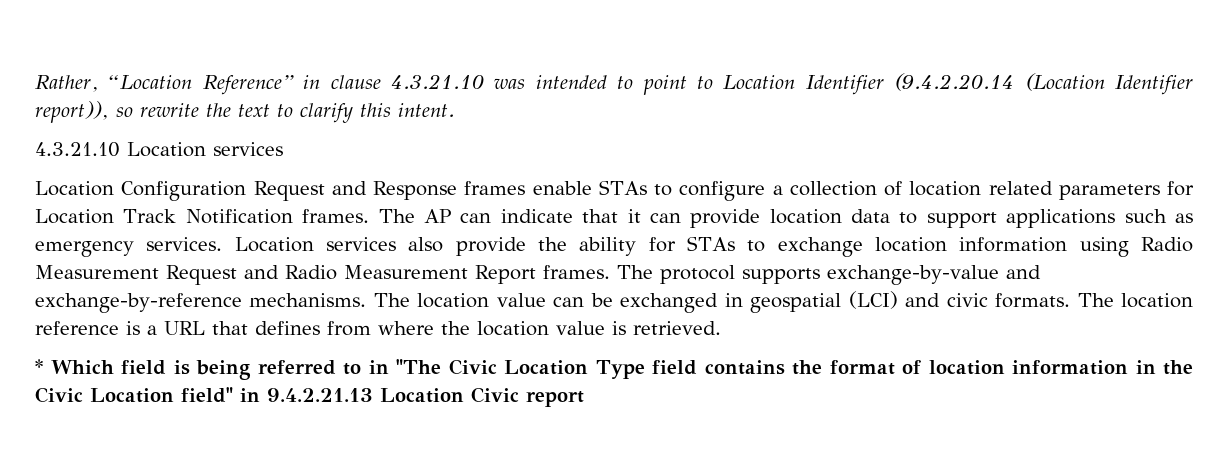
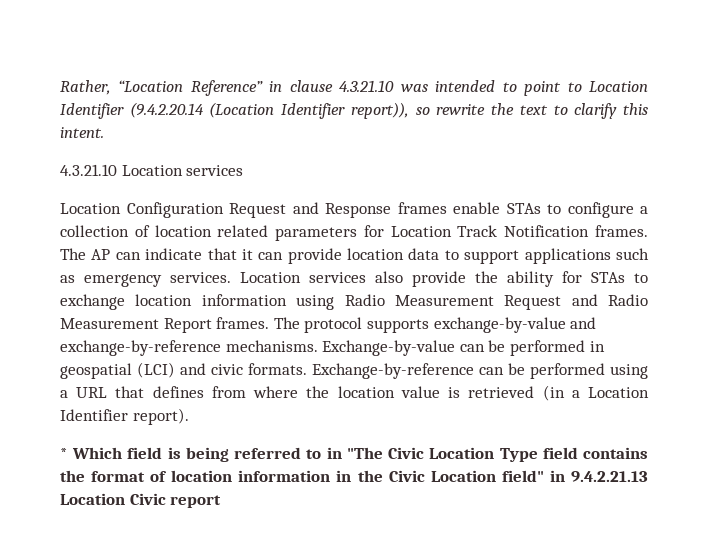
- The location value can be exchanged in geospatial (LCI) and civic formats.
+ Exchange-by-value can be performed in geospatial (LCI) and civic formats.
- The location reference is a URL that defines from where the location value is retrieved.
+ Exchange-by-reference can be performed using a URL that defines from where the location value is retrieved (in a Location Identifier report).

